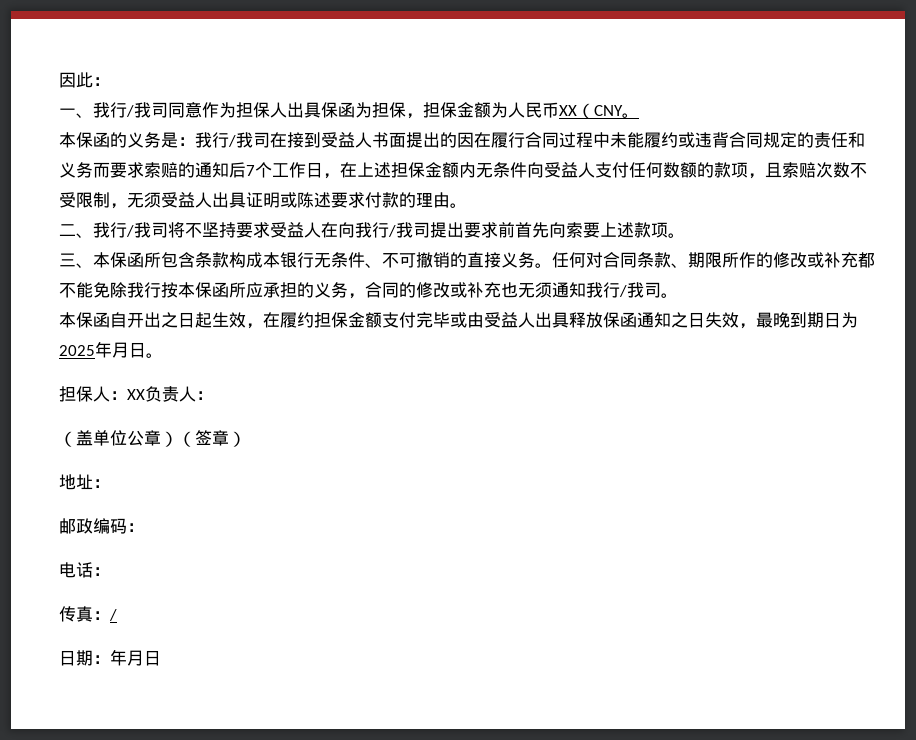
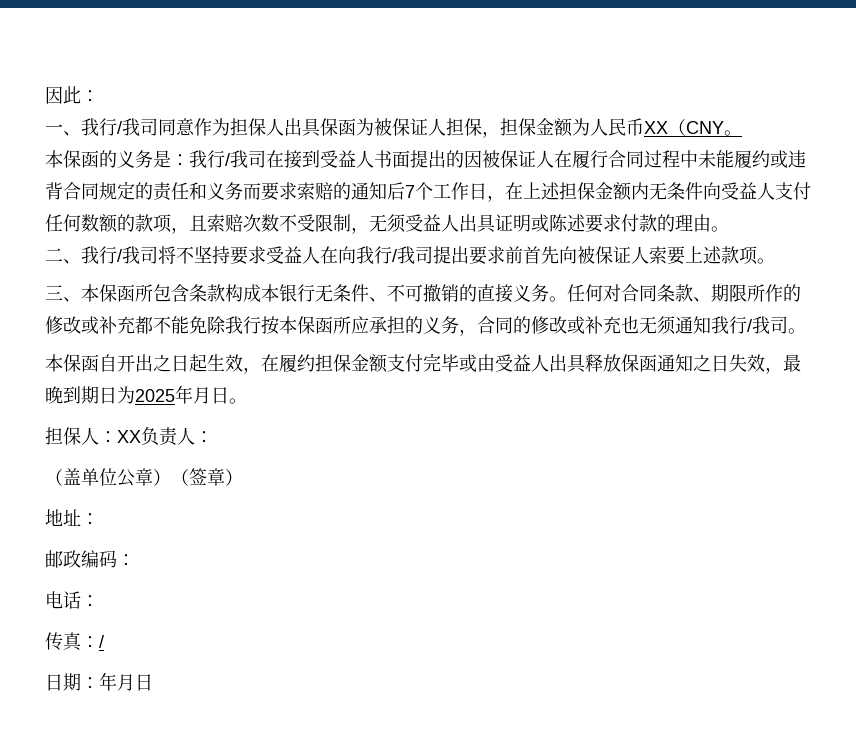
- 一、我行/我司同意作为担保人出具保函为担保，担保金额为人民币XX（CNY。
+ 一、我行/我司同意作为担保人出具保函为被保证人担保，担保金额为人民币XX（CNY。
- 我行/我司在接到受益人书面提出的因在履行合同过程中未能履约或违背合同规定的责任和义务而要求索赔的通知后7个工作日，在上述担保金额内无条件向受益人支付任何数额的款项，且索赔次数不受限制，无须受益人出具证明或陈述要求付款的理由。
+ 我行/我司在接到受益人书面提出的因被保证人在履行合同过程中未能履约或违背合同规定的责任和义务而要求索赔的通知后7个工作日，在上述担保金额内无条件向受益人支付任何数额的款项，且索赔次数不受限制，无须受益人出具证明或陈述要求付款的理由。
- 二、我行/我司将不坚持要求受益人在向我行/我司提出要求前首先向索要上述款项。
+ 二、我行/我司将不坚持要求受益人在向我行/我司提出要求前首先向被保证人索要上述款项。

